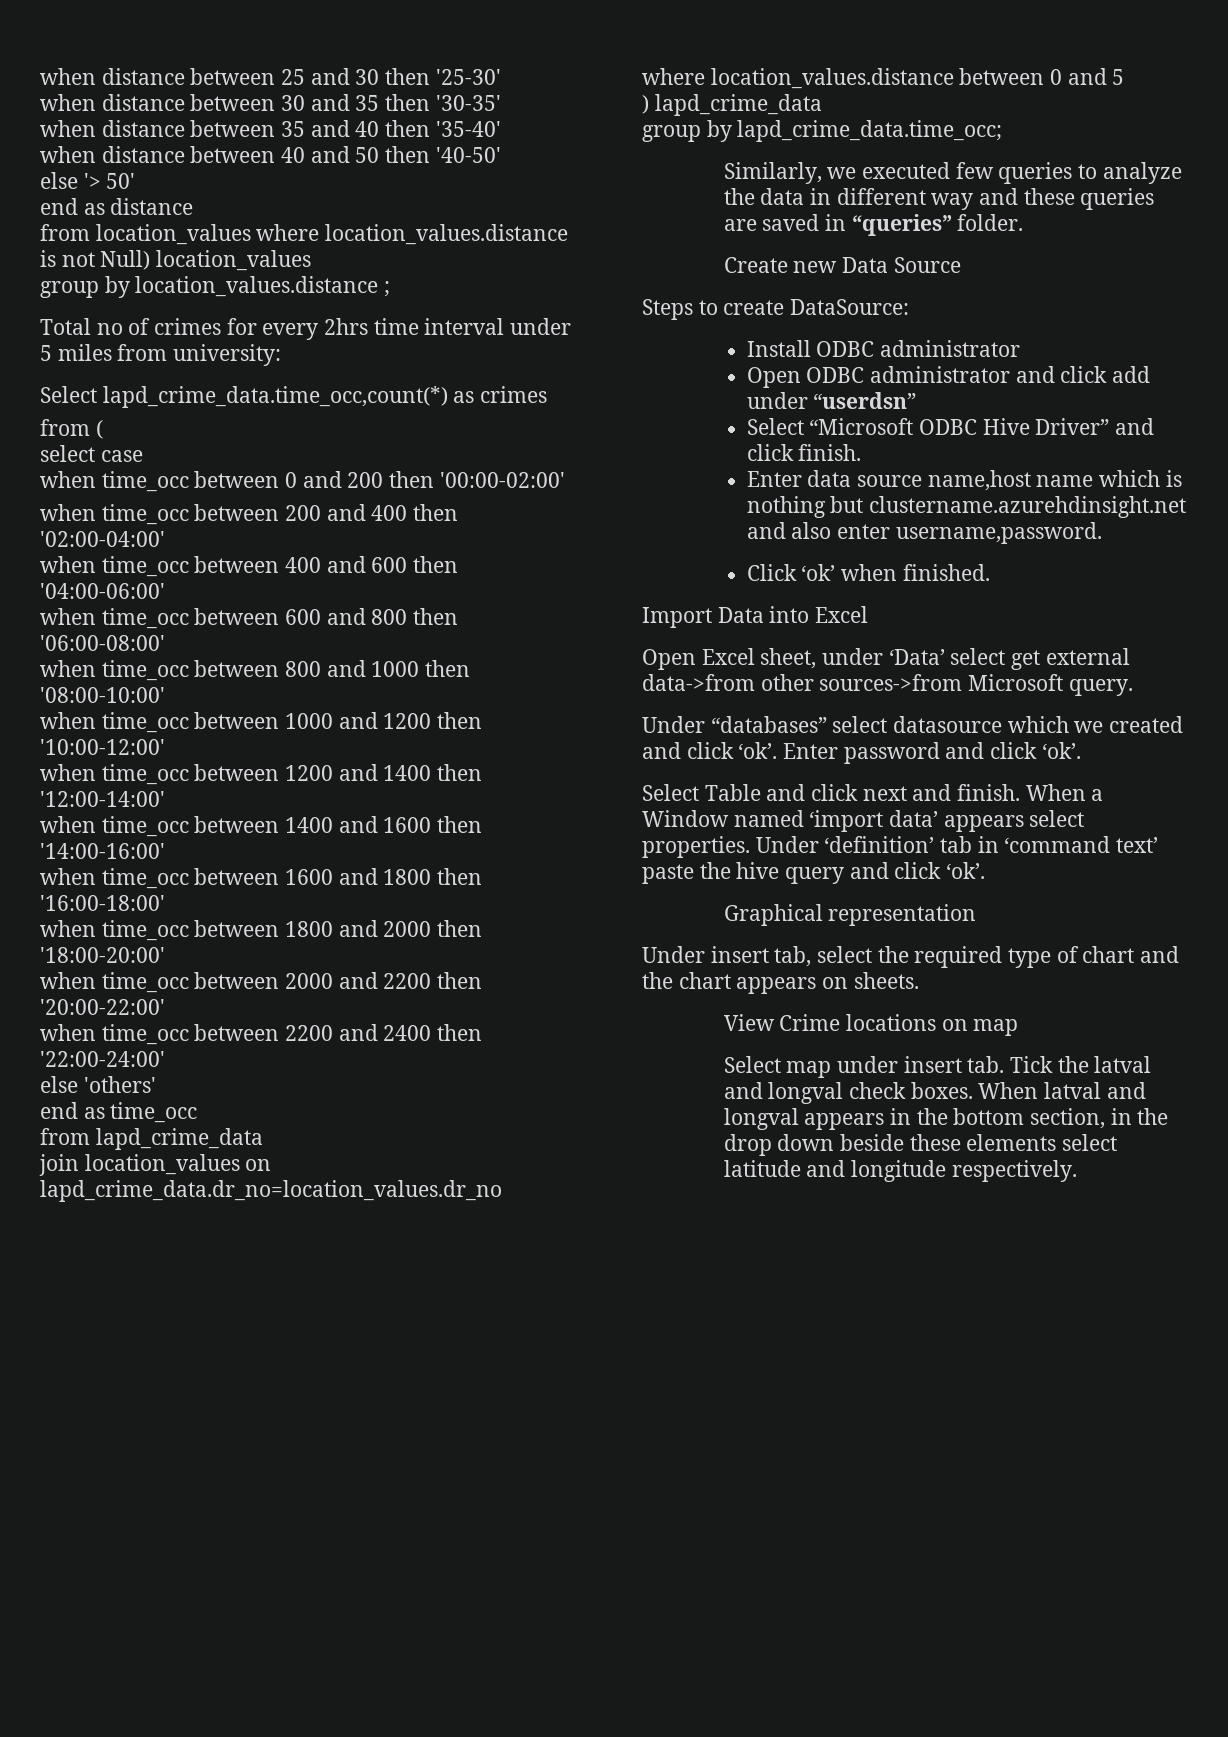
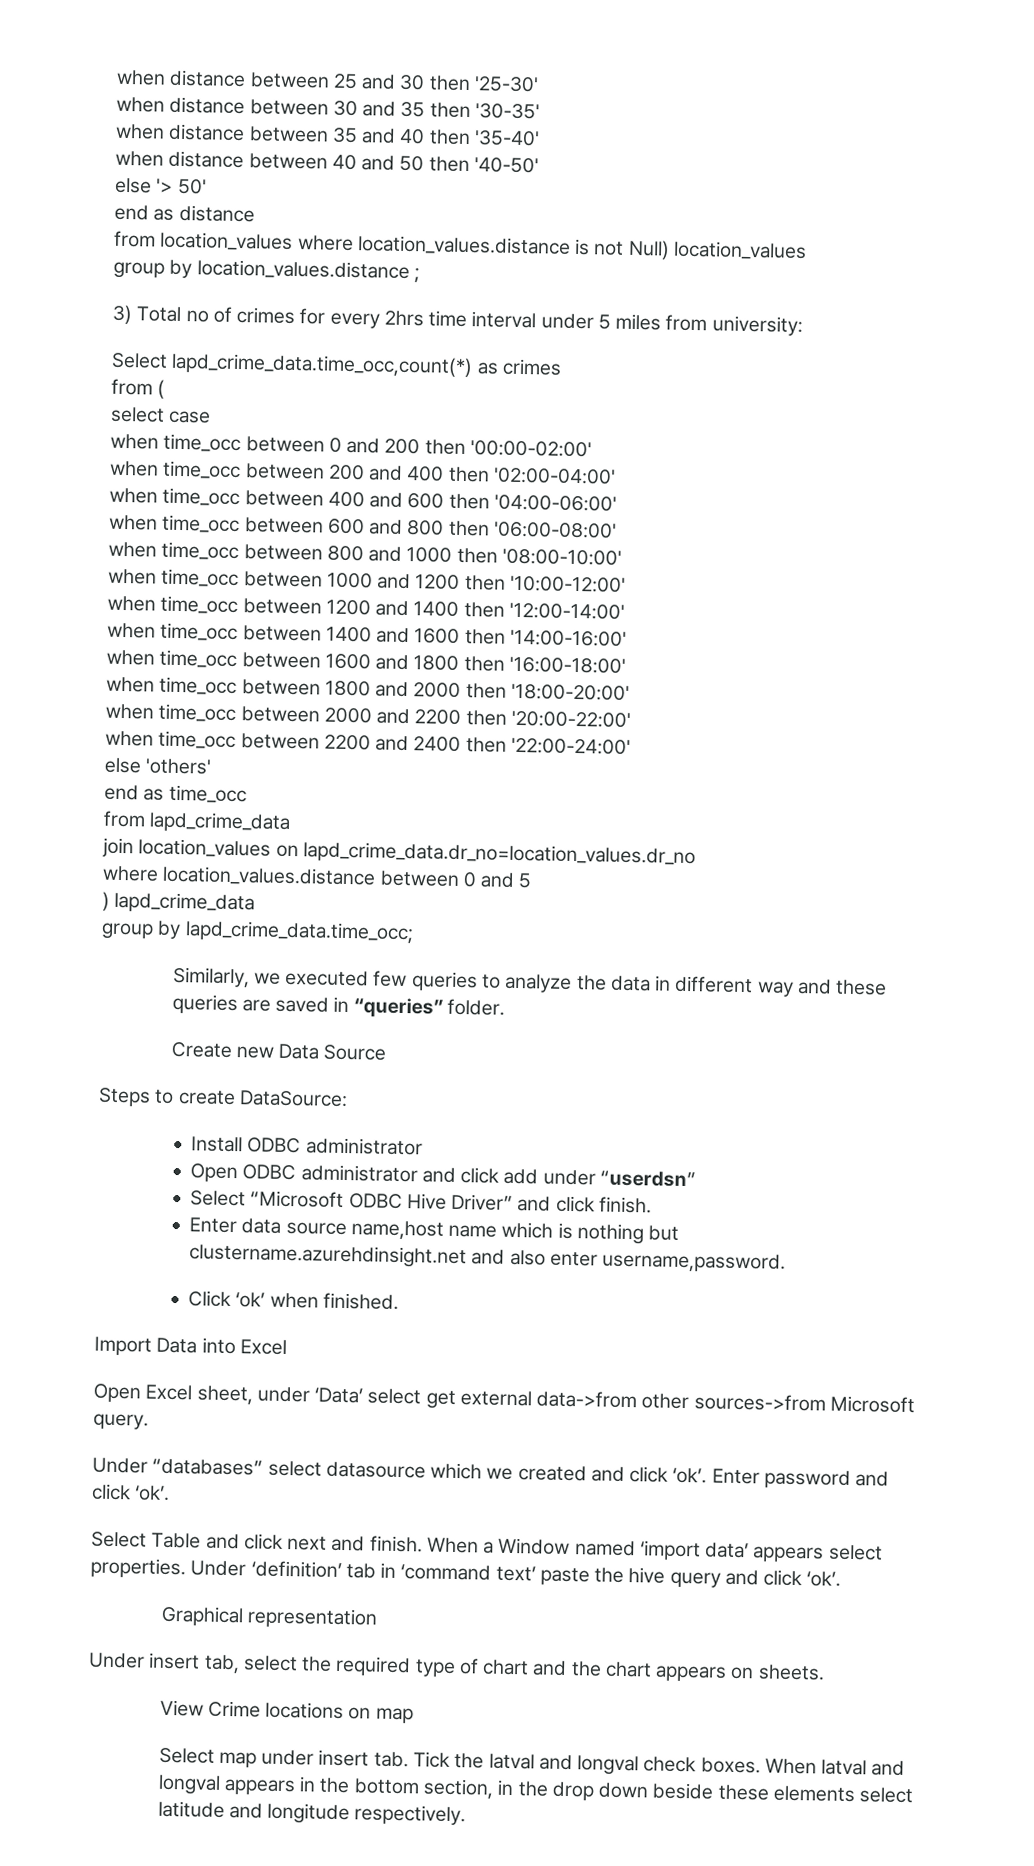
- Total no of crimes for every 2hrs time interval under 5 miles from university:
+ 3) Total no of crimes for every 2hrs time interval under 5 miles from university:

